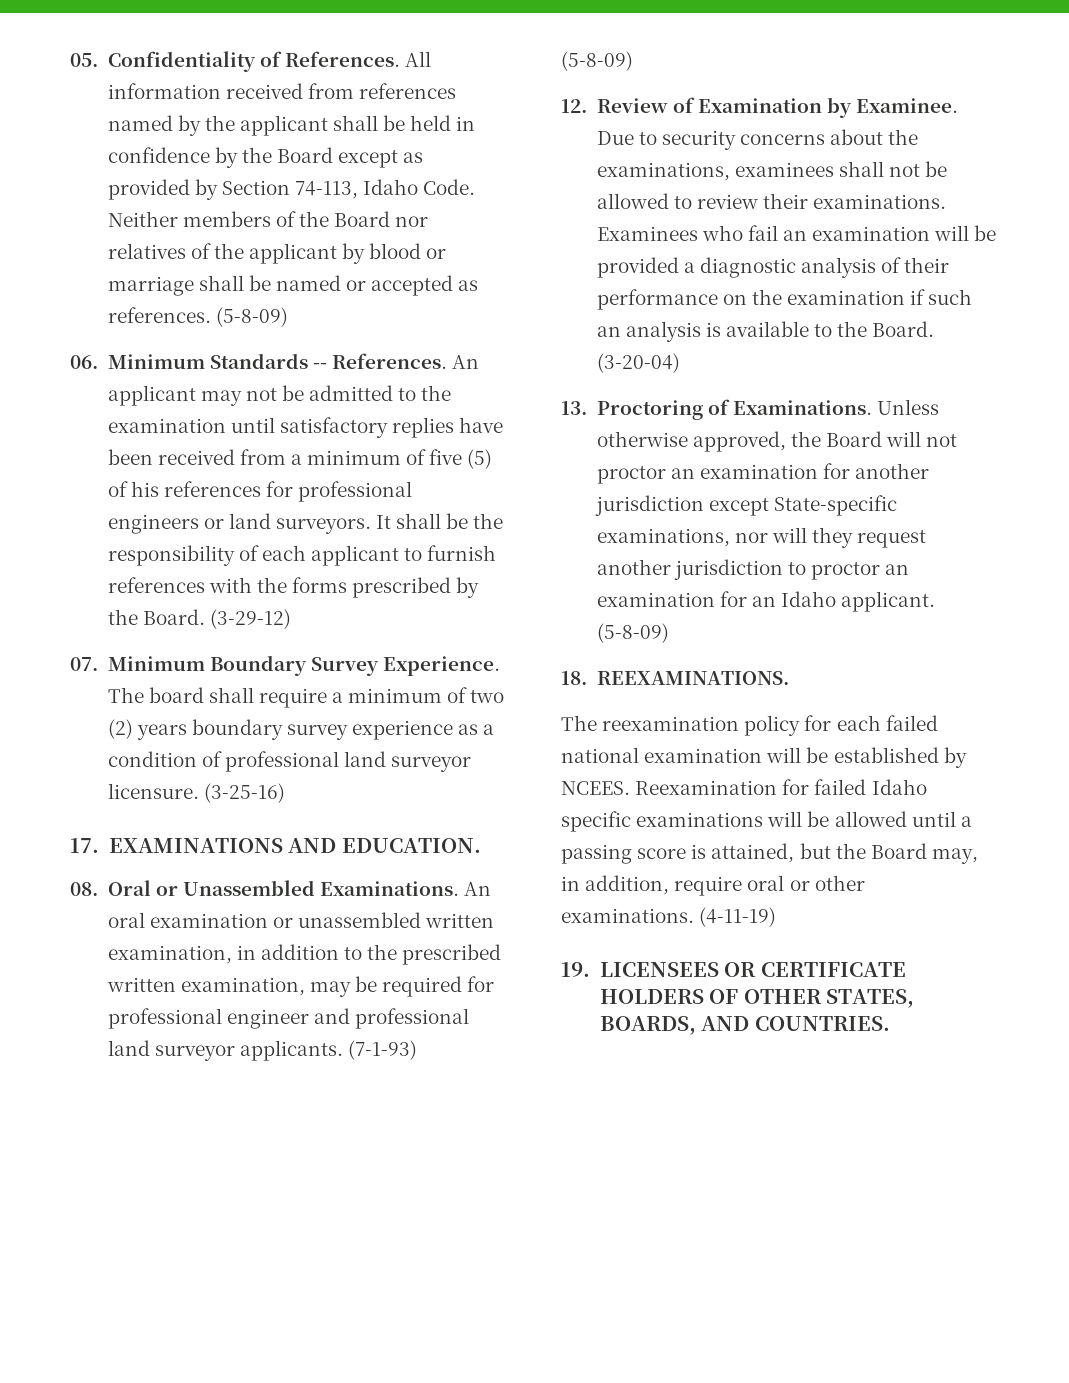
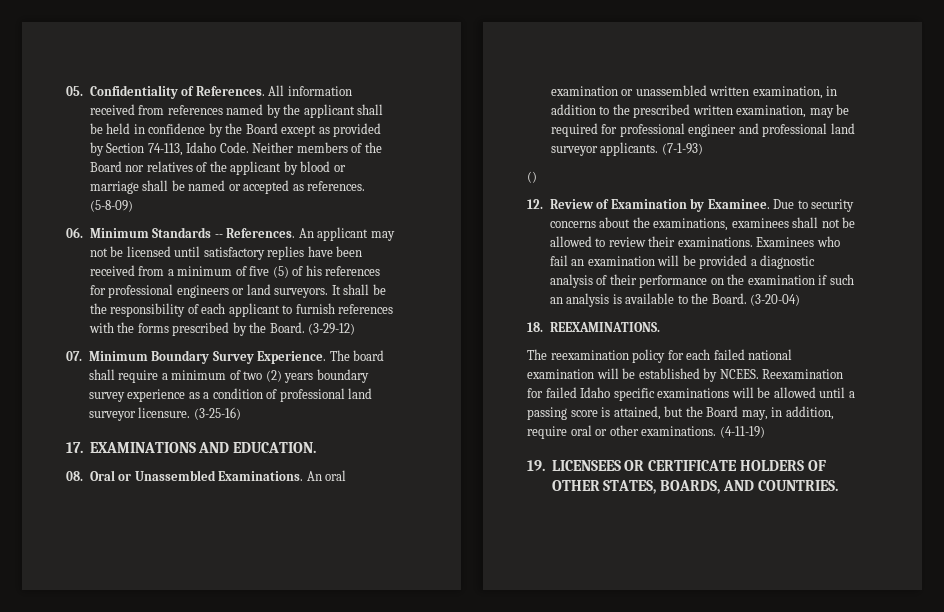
- An applicant may not be admitted to the examination until satisfactory replies have been received from a minimum of five (5) of his references for professional engineers or land surveyors.
+ An applicant may not be licensed until satisfactory replies have been received from a minimum of five (5) of his references for professional engineers or land surveyors.
  (7-1-93)
- (5-8-09)
+ ()
- 13. Proctoring of Examinations. Unless otherwise approved, the Board will not proctor an examination for another jurisdiction except State-specific examinations, nor will they request another jurisdiction to proctor an examination for an Idaho applicant. (5-8-09)

